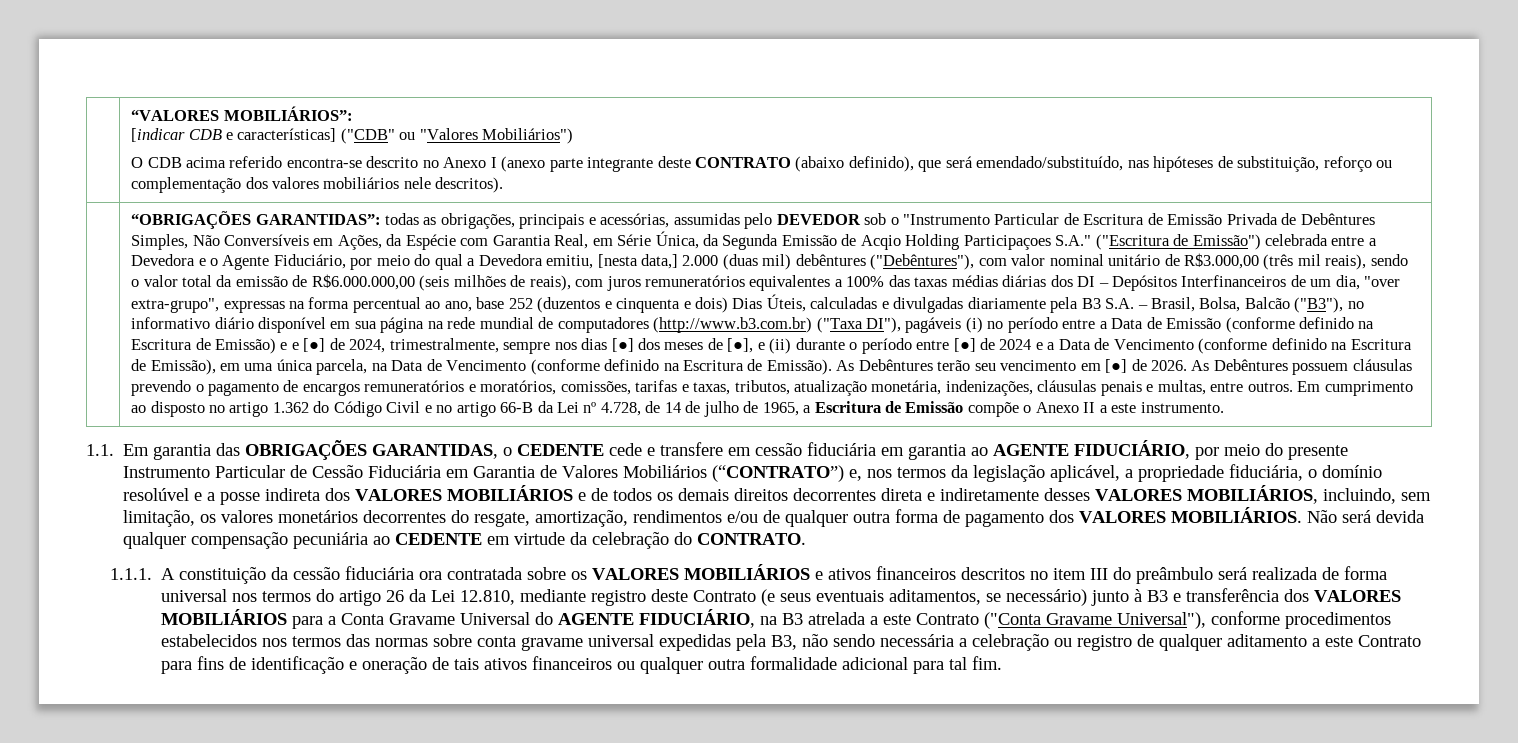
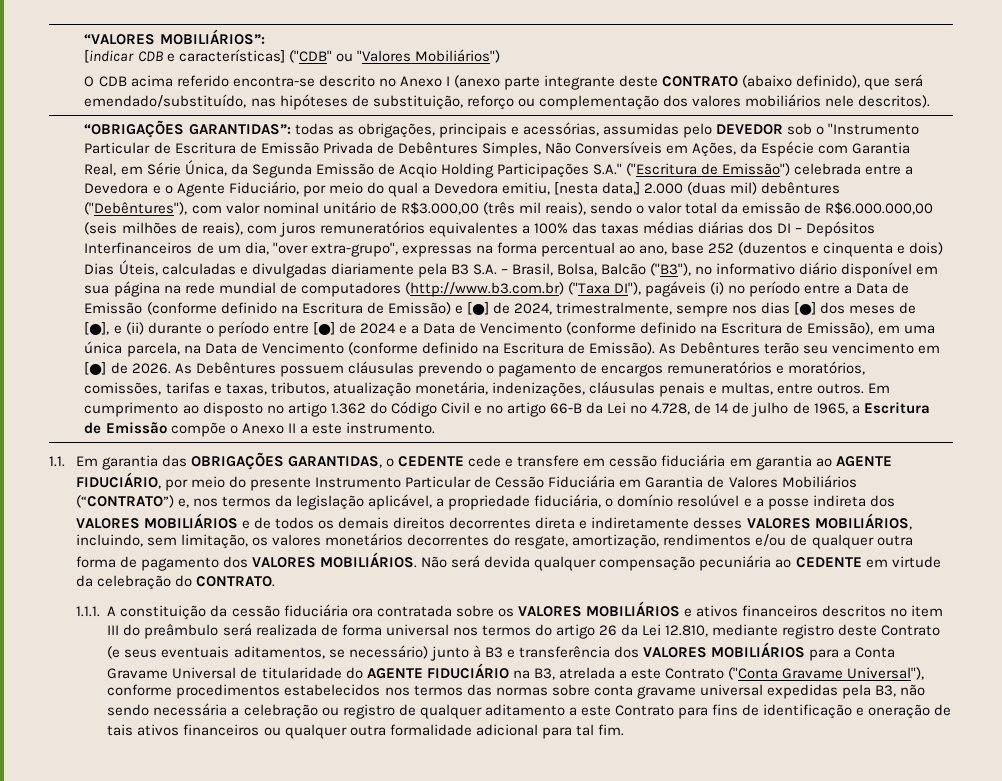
- todas as obrigações, principais e acessórias, assumidas pelo DEVEDOR sob o "Instrumento Particular de Escritura de Emissão Privada de Debêntures Simples, Não Conversíveis em Ações, da Espécie com Garantia Real, em Série Única, da Segunda Emissão de Acqio Holding Participaçoes S.A." ("Escritura de Emissão") celebrada entre a Devedora e o Agente Fiduciário, por meio do qual a Devedora emitiu, [nesta data,] 2.000 (duas mil) debêntures ("Debêntures"), com valor nominal unitário de R$3.000,00 (três mil reais), sendo o valor total da emissão de R$6.000.000,00 (seis milhões de reais), com juros remuneratórios equivalentes a 100% das taxas médias diárias dos DI – Depósitos Interfinanceiros de um dia, "over extra-grupo", expressas na forma percentual ao ano, base 252 (duzentos e cinquenta e dois) Dias Úteis, calculadas e divulgadas diariamente pela B3 S.A. – Brasil, Bolsa, Balcão ("B3"), no informativo diário disponível em sua página na rede mundial de computadores (http://www.b3.com.br) ("Taxa DI"), pagáveis (i) no período entre a Data de Emissão (conforme definido na Escritura de Emissão) e e [●] de 2024, trimestralmente, sempre nos dias [●] dos meses de [●], e (ii) durante o período entre [●] de 2024 e a Data de Vencimento (conforme definido na Escritura de Emissão), em uma única parcela, na Data de Vencimento (conforme definido na Escritura de Emissão).
+ todas as obrigações, principais e acessórias, assumidas pelo DEVEDOR sob o "Instrumento Particular de Escritura de Emissão Privada de Debêntures Simples, Não Conversíveis em Ações, da Espécie com Garantia Real, em Série Única, da Segunda Emissão de Acqio Holding Participações S.A." ("Escritura de Emissão") celebrada entre a Devedora e o Agente Fiduciário, por meio do qual a Devedora emitiu, [nesta data,] 2.000 (duas mil) debêntures ("Debêntures"), com valor nominal unitário de R$3.000,00 (três mil reais), sendo o valor total da emissão de R$6.000.000,00 (seis milhões de reais), com juros remuneratórios equivalentes a 100% das taxas médias diárias dos DI – Depósitos Interfinanceiros de um dia, "over extra-grupo", expressas na forma percentual ao ano, base 252 (duzentos e cinquenta e dois) Dias Úteis, calculadas e divulgadas diariamente pela B3 S.A. – Brasil, Bolsa, Balcão ("B3"), no informativo diário disponível em sua página na rede mundial de computadores (http://www.b3.com.br) ("Taxa DI"), pagáveis (i) no período entre a Data de Emissão (conforme definido na Escritura de Emissão) e [●] de 2024, trimestralmente, sempre nos dias [●] dos meses de [●], e (ii) durante o período entre [●] de 2024 e a Data de Vencimento (conforme definido na Escritura de Emissão), em uma única parcela, na Data de Vencimento (conforme definido na Escritura de Emissão).
- 1.1.1. A constituição da cessão fiduciária ora contratada sobre os VALORES MOBILIÁRIOS e ativos financeiros descritos no item III do preâmbulo será realizada de forma universal nos termos do artigo 26 da Lei 12.810, mediante registro deste Contrato (e seus eventuais aditamentos, se necessário) junto à B3 e transferência dos VALORES MOBILIÁRIOS para a Conta Gravame Universal do AGENTE FIDUCIÁRIO, na B3 atrelada a este Contrato ("Conta Gravame Universal"), conforme procedimentos estabelecidos nos termos das normas sobre conta gravame universal expedidas pela B3, não sendo necessária a celebração ou registro de qualquer aditamento a este Contrato para fins de identificação e oneração de tais ativos financeiros ou qualquer outra formalidade adicional para tal fim.
+ 1.1.1. A constituição da cessão fiduciária ora contratada sobre os VALORES MOBILIÁRIOS e ativos financeiros descritos no item III do preâmbulo será realizada de forma universal nos termos do artigo 26 da Lei 12.810, mediante registro deste Contrato (e seus eventuais aditamentos, se necessário) junto à B3 e transferência dos VALORES MOBILIÁRIOS para a Conta Gravame Universal de titularidade do AGENTE FIDUCIÁRIO na B3, atrelada a este Contrato ("Conta Gravame Universal"), conforme procedimentos estabelecidos nos termos das normas sobre conta gravame universal expedidas pela B3, não sendo necessária a celebração ou registro de qualquer aditamento a este Contrato para fins de identificação e oneração de tais ativos financeiros ou qualquer outra formalidade adicional para tal fim.

